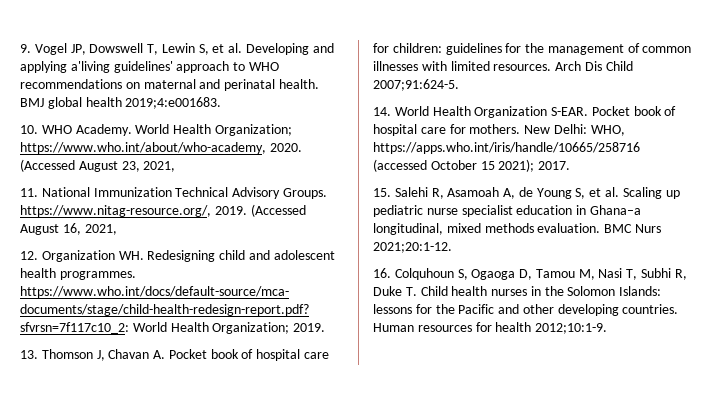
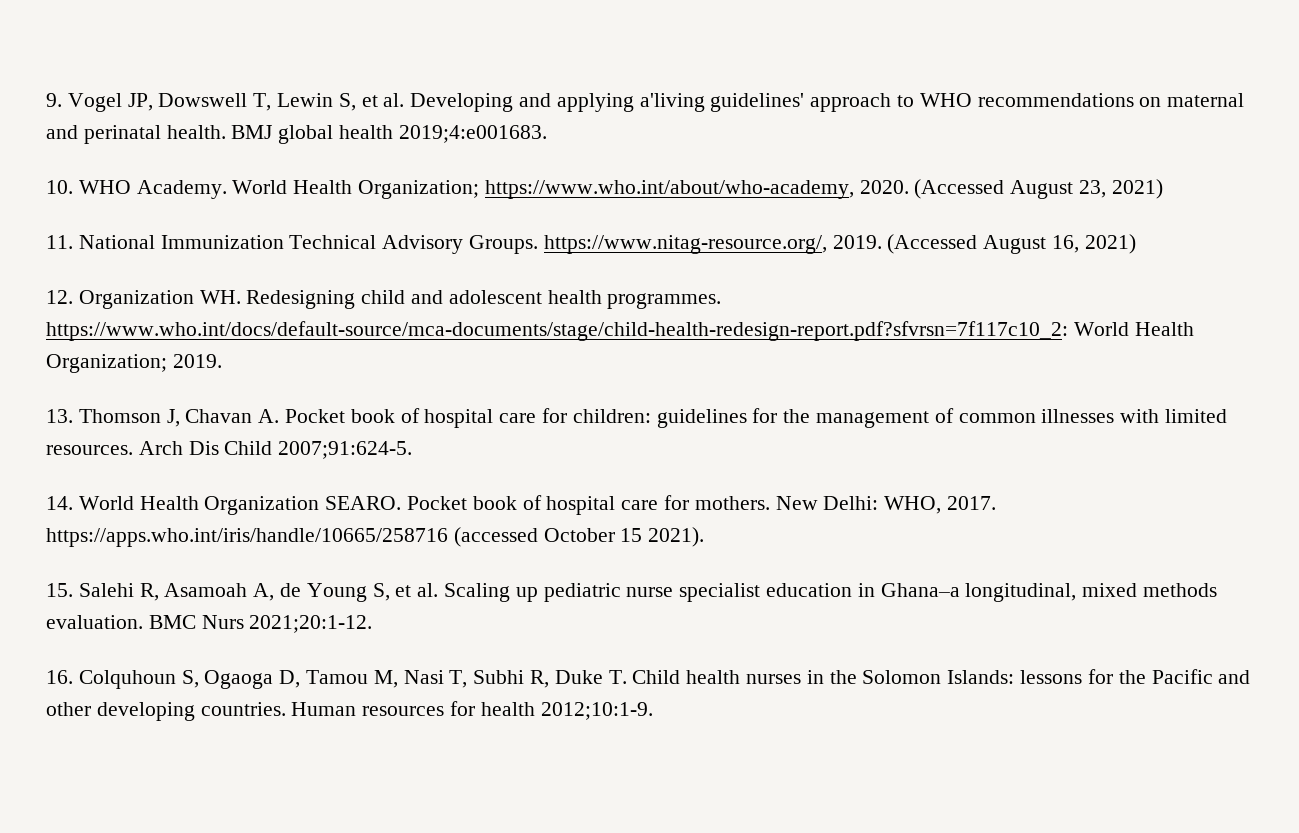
- (Accessed August 23, 2021,
+ (Accessed August 23, 2021)
- (Accessed August 16, 2021,
+ (Accessed August 16, 2021)
- 14. World Health Organization S-EAR.
+ 14. World Health Organization SEARO.
- New Delhi: WHO, https://apps.who.int/iris/handle/10665/258716 (accessed October 15 2021); 2017.
+ New Delhi: WHO, 2017. https://apps.who.int/iris/handle/10665/258716 (accessed October 15 2021).

